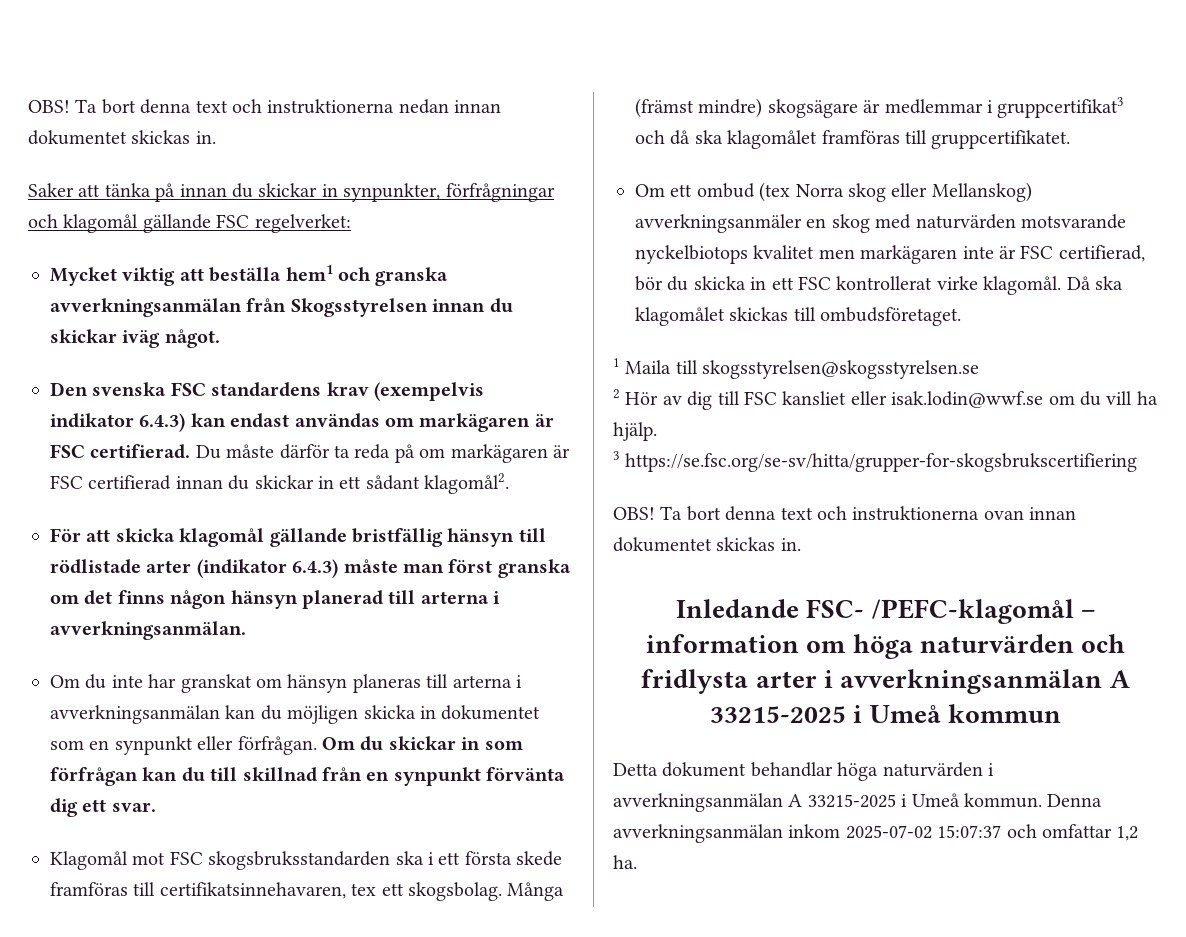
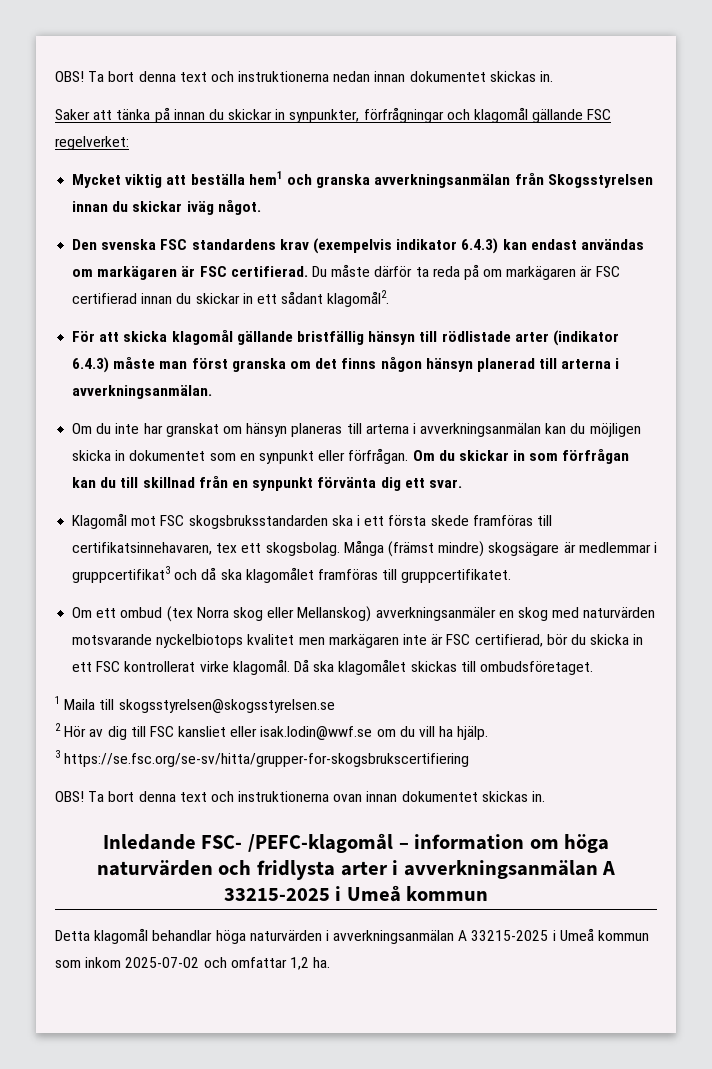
- Detta dokument behandlar höga naturvärden i avverkningsanmälan A 33215-2025 i Umeå kommun. Denna avverkningsanmälan inkom 2025-07-02 15:07:37 och omfattar 1,2 ha.
+ Detta klagomål behandlar höga naturvärden i avverkningsanmälan A 33215-2025 i Umeå kommun som inkom 2025-07-02 och omfattar 1,2 ha.

